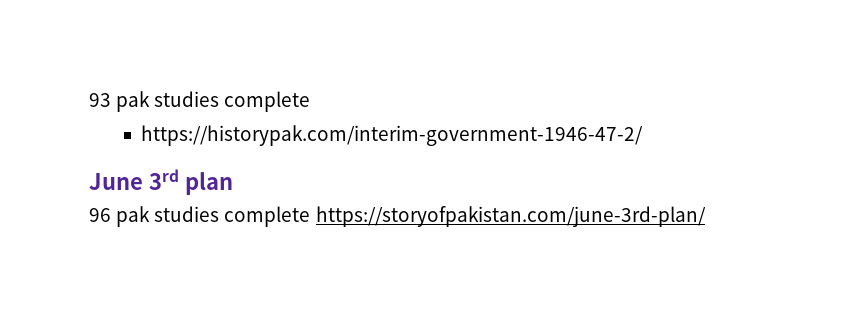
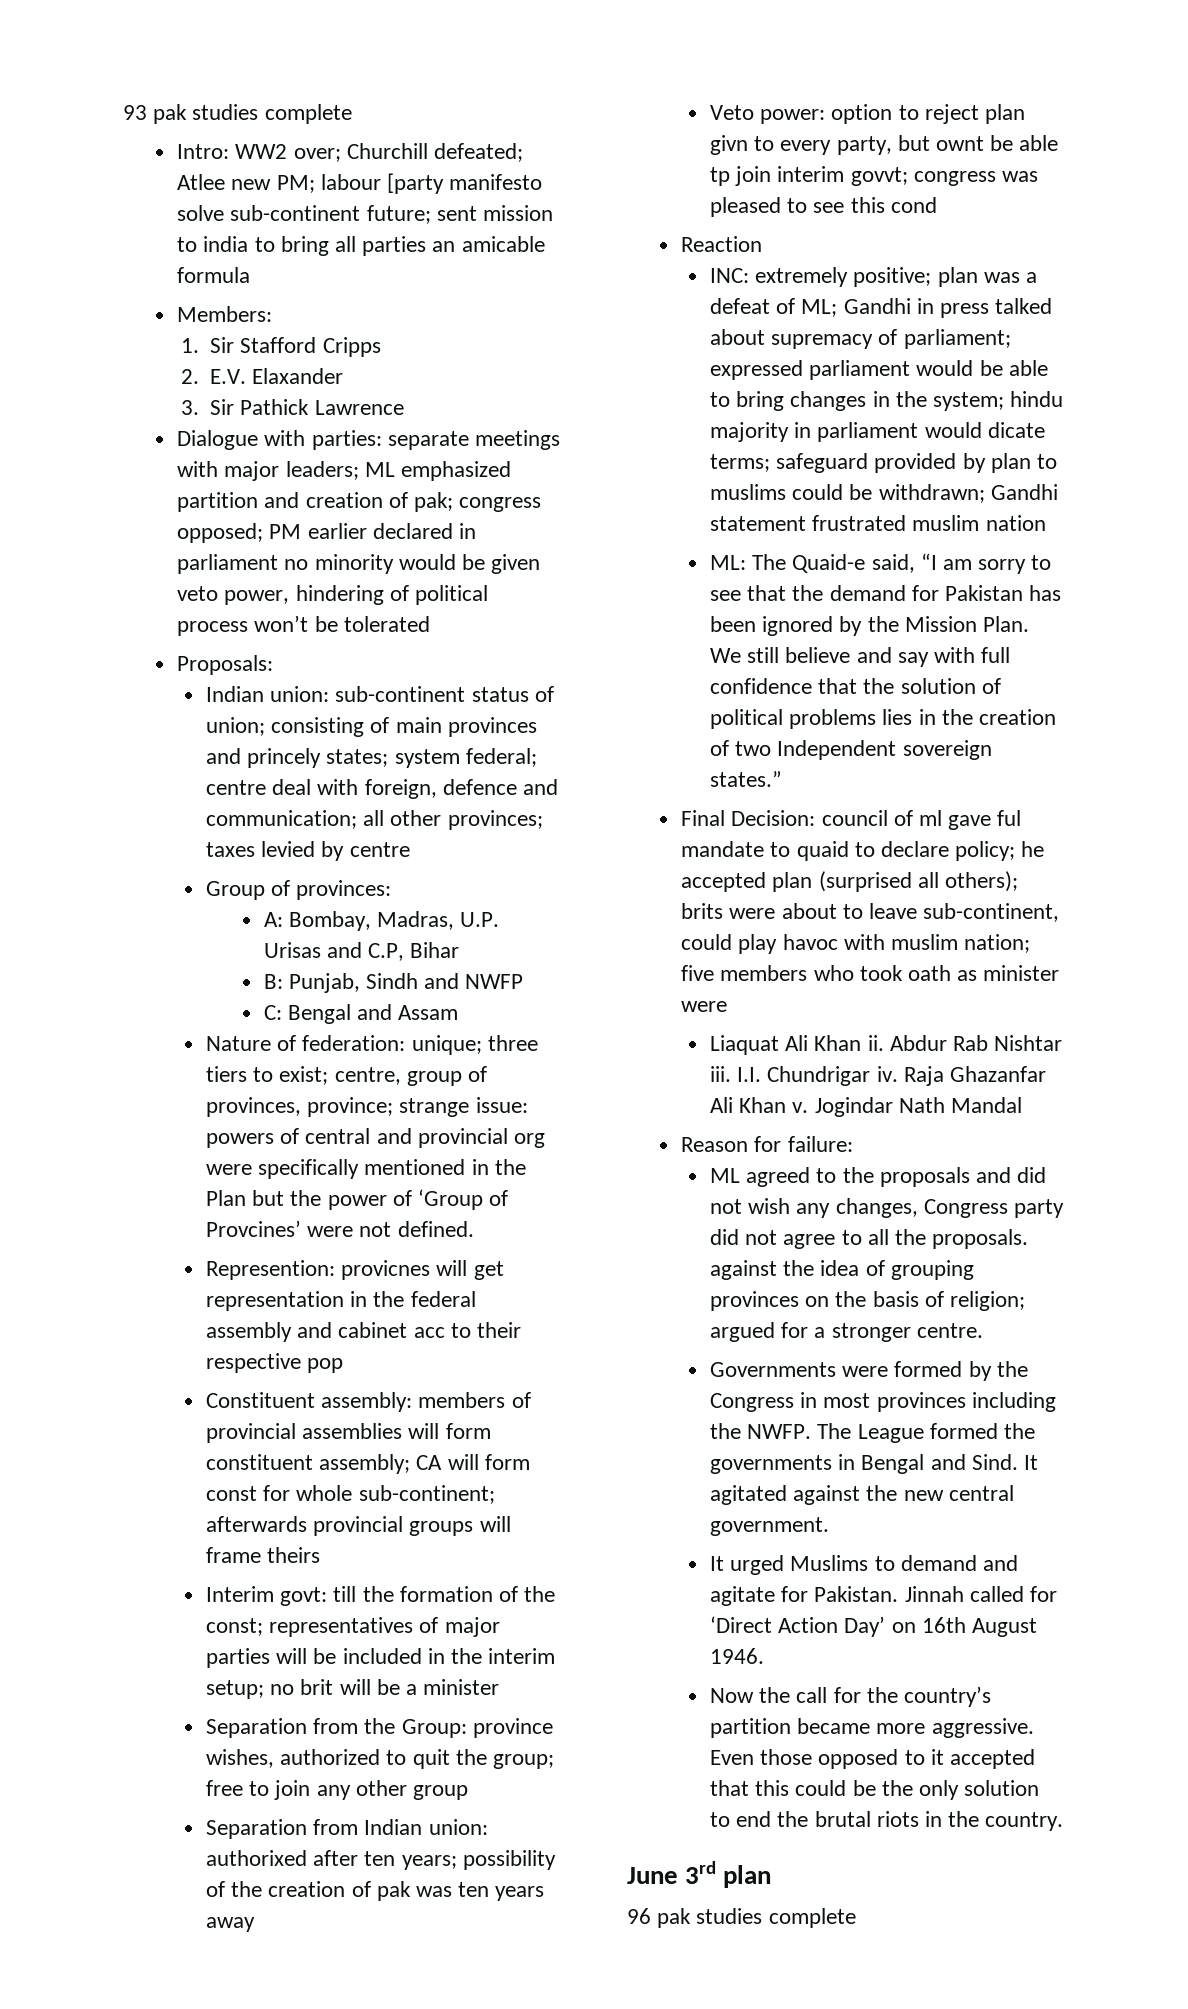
- https://historypak.com/interim-government-1946-47-2/
+ Intro: WW2 over; Churchill defeated; Atlee new PM; labour [party manifesto solve sub-continent future; sent mission to india to bring all parties an amicable formula
+ Members:
+ 1. Sir Stafford Cripps
+ 2. E.V. Elaxander
+ 3. Sir Pathick Lawrence
+ Dialogue with parties: separate meetings with major leaders; ML emphasized partition and creation of pak; congress opposed; PM earlier declared in parliament no minority would be given veto power, hindering of political process won’t be tolerated
+ Proposals:
+ Indian union: sub-continent status of union; consisting of main provinces and princely states; system federal; centre deal with foreign, defence and communication; all other provinces; taxes levied by centre
+ Group of provinces:
+ A: Bombay, Madras, U.P. Urisas and C.P, Bihar
+ B: Punjab, Sindh and NWFP
+ C: Bengal and Assam
+ Nature of federation: unique; three tiers to exist; centre, group of provinces, province; strange issue: powers of central and provincial org were specifically mentioned in the Plan but the power of ‘Group of Provcines’ were not defined.
+ Represention: provicnes will get representation in the federal assembly and cabinet acc to their respective pop
+ Constituent assembly: members of provincial assemblies will form constituent assembly; CA will form const for whole sub-continent; afterwards provincial groups will frame theirs
+ Interim govt: till the formation of the const; representatives of major parties will be included in the interim setup; no brit will be a minister
+ Separation from the Group: province wishes, authorized to quit the group; free to join any other group
+ Separation from Indian union: authorixed after ten years; possibility of the creation of pak was ten years away
+ Veto power: option to reject plan givn to every party, but ownt be able tp join interim govvt; congress was pleased to see this cond
+ Reaction
+ INC: extremely positive; plan was a defeat of ML; Gandhi in press talked about supremacy of parliament; expressed parliament would be able to bring changes in the system; hindu majority in parliament would dicate terms; safeguard provided by plan to muslims could be withdrawn; Gandhi statement frustrated muslim nation
+ ML: The Quaid-e said, “I am sorry to see that the demand for Pakistan has been ignored by the Mission Plan. We still believe and say with full confidence that the solution of political problems lies in the creation of two Independent sovereign states.”
+ Final Decision: council of ml gave ful mandate to quaid to declare policy; he accepted plan (surprised all others); brits were about to leave sub-continent, could play havoc with muslim nation; five members who took oath as minister were
+ Liaquat Ali Khan ii. Abdur Rab Nishtar iii. I.I. Chundrigar iv. Raja Ghazanfar Ali Khan v. Jogindar Nath Mandal
+ Reason for failure:
+ ML agreed to the proposals and did not wish any changes, Congress party did not agree to all the proposals. against the idea of grouping provinces on the basis of religion; argued for a stronger centre.
+ Governments were formed by the Congress in most provinces including the NWFP. The League formed the governments in Bengal and Sind. It agitated against the new central government.
+ It urged Muslims to demand and agitate for Pakistan. Jinnah called for ‘Direct Action Day’ on 16th August 1946.
+ Now the call for the country’s partition became more aggressive. Even those opposed to it accepted that this could be the only solution to end the brutal riots in the country.
- 96 pak studies complete https://storyofpakistan.com/june-3rd-plan/
+ 96 pak studies complete

